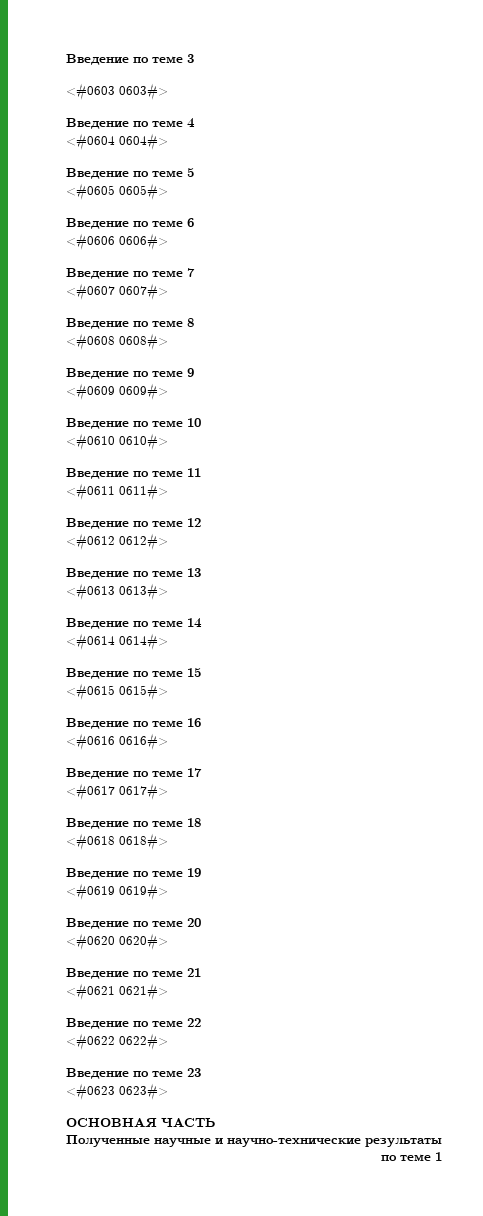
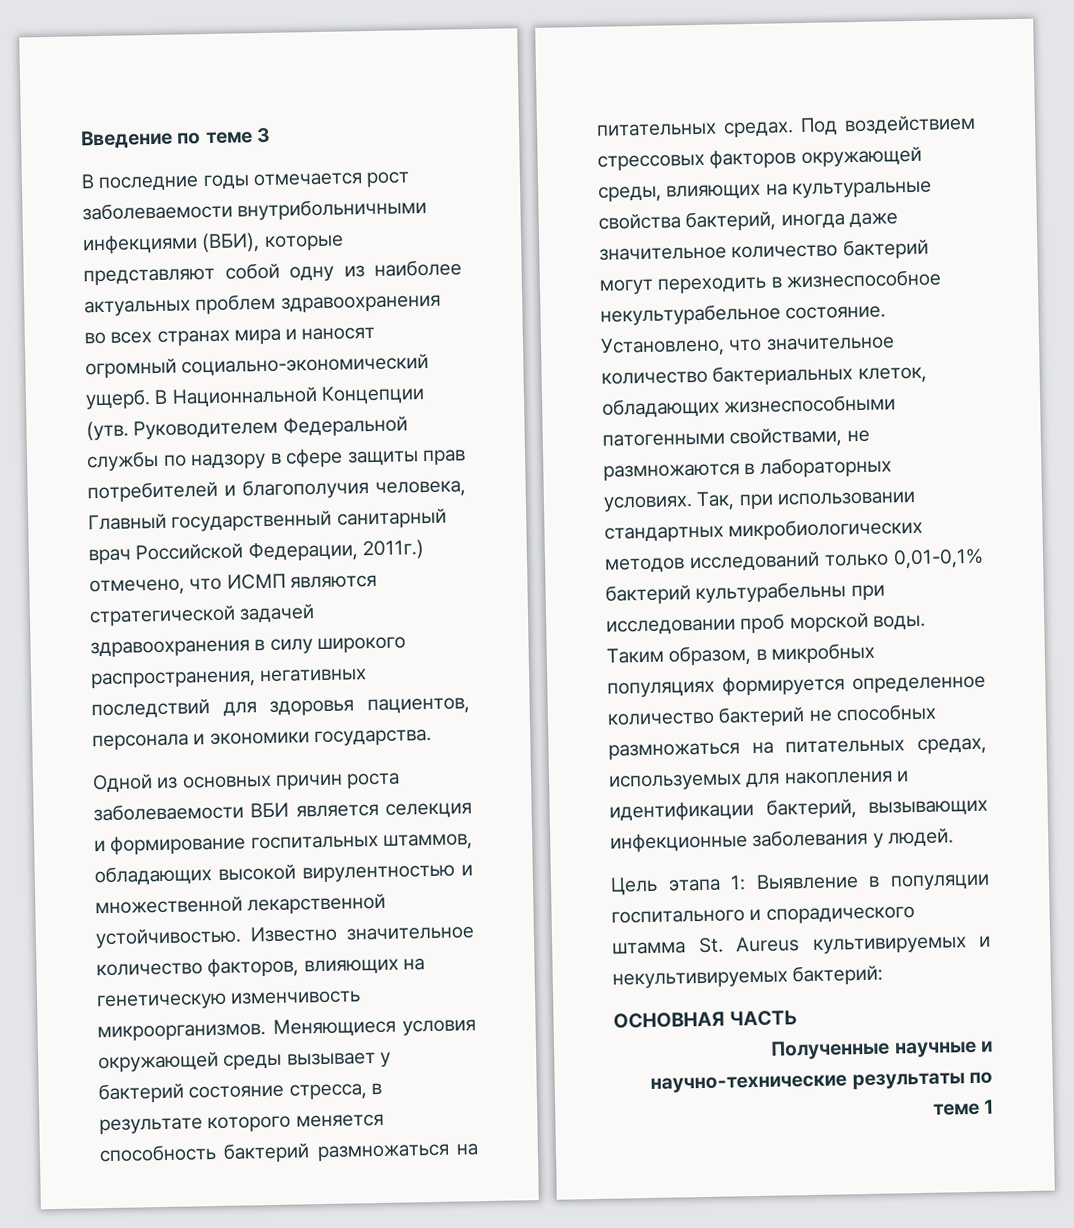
- <#0603 0603#>
- Введение по теме 4
- <#0604 0604#>
- Введение по теме 5
- <#0605 0605#>
- Введение по теме 6
- <#0606 0606#>
- Введение по теме 7
- <#0607 0607#>
- Введение по теме 8
- <#0608 0608#>
- Введение по теме 9
- <#0609 0609#>
- Введение по теме 10
- <#0610 0610#>
- Введение по теме 11
- <#0611 0611#>
- Введение по теме 12
- <#0612 0612#>
- Введение по теме 13
- <#0613 0613#>
- Введение по теме 14
- <#0614 0614#>
- Введение по теме 15
- <#0615 0615#>
- Введение по теме 16
- <#0616 0616#>
- Введение по теме 17
- <#0617 0617#>
- Введение по теме 18
- <#0618 0618#>
- Введение по теме 19
- <#0619 0619#>
- Введение по теме 20
- <#0620 0620#>
- Введение по теме 21
- <#0621 0621#>
- Введение по теме 22
- <#0622 0622#>
- Введение по теме 23
- <#0623 0623#>
+ В последние годы отмечается рост заболеваемости внутрибольничными инфекциями (ВБИ), которые представляют собой одну из наиболее актуальных проблем здравоохранения во всех странах мира и наносят огромный социально-экономический ущерб. В Национнальной Концепции (утв. Руководителем Федеральной службы по надзору в сфере защиты прав потребителей и благополучия человека, Главный государственный санитарный врач Российской Федерации, 2011г.) отмечено, что ИСМП являются стратегической задачей здравоохранения в силу широкого распространения, негативных последствий для здоровья пациентов, персонала и экономики государства.
+ Одной из основных причин роста заболеваемости ВБИ является селекция и формирование госпитальных штаммов, обладающих высокой вирулентностью и множественной лекарственной устойчивостью. Известно значительное количество факторов, влияющих на генетическую изменчивость микроорганизмов. Меняющиеся условия окружающей среды вызывает у бактерий состояние стресса, в результате которого меняется способность бактерий размножаться на питательных средах. Под воздействием стрессовых факторов окружающей среды, влияющих на культуральные свойства бактерий, иногда даже значительное количество бактерий могут переходить в жизнеспособное некультурабельное состояние. Установлено, что значительное количество бактериальных клеток, обладающих жизнеспособными патогенными свойствами, не размножаются в лабораторных условиях. Так, при использовании стандартных микробиологических методов исследований только 0,01-0,1% бактерий культурабельны при исследовании проб морской воды. Таким образом, в микробных популяциях формируется определенное количество бактерий не способных размножаться на питательных средах, используемых для накопления и идентификации бактерий, вызывающих инфекционные заболевания у людей.
+ Цель этапа 1: Выявление в популяции госпитального и спорадического штамма St. Aureus культивируемых и некультивируемых бактерий:

